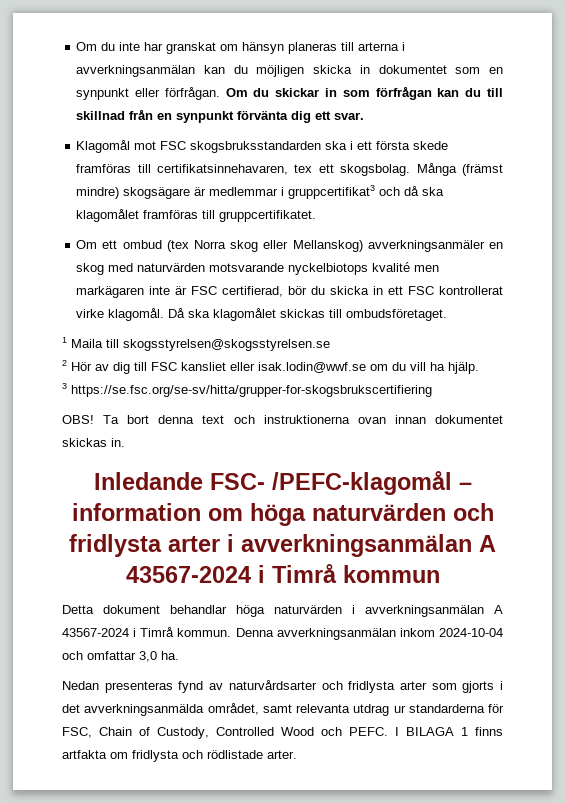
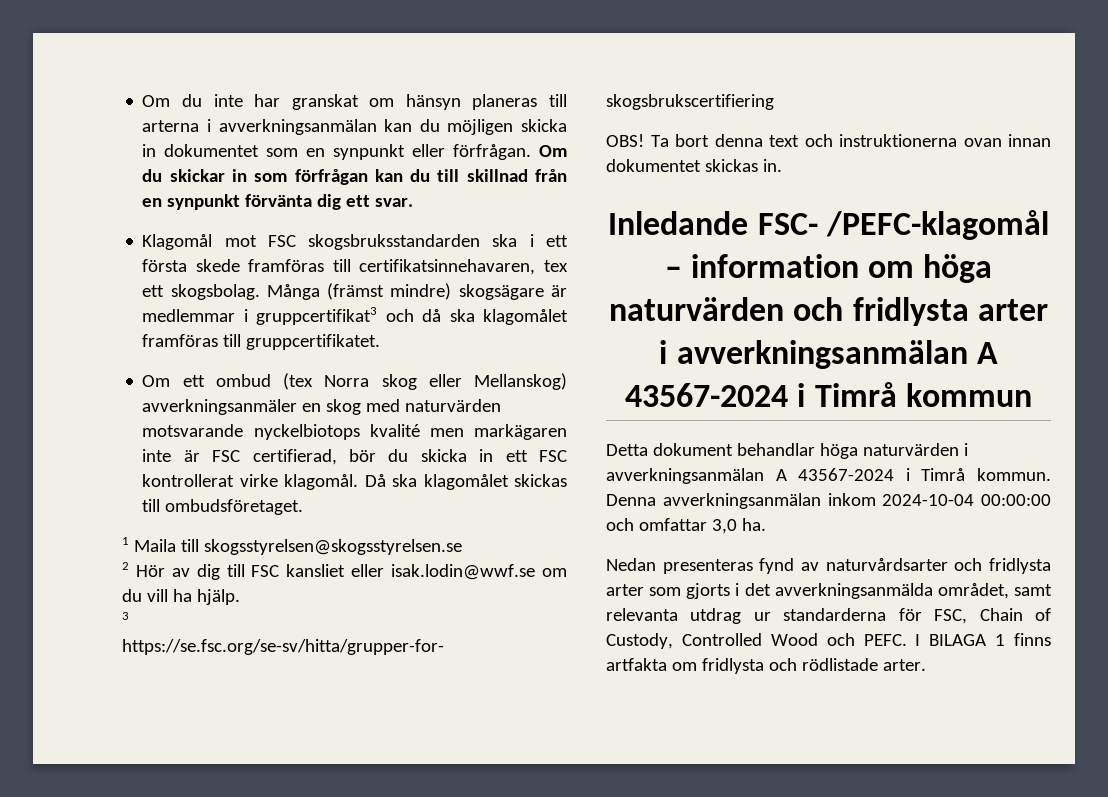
- Denna avverkningsanmälan inkom 2024-10-04 och omfattar 3,0 ha.
+ Denna avverkningsanmälan inkom 2024-10-04 00:00:00 och omfattar 3,0 ha.

